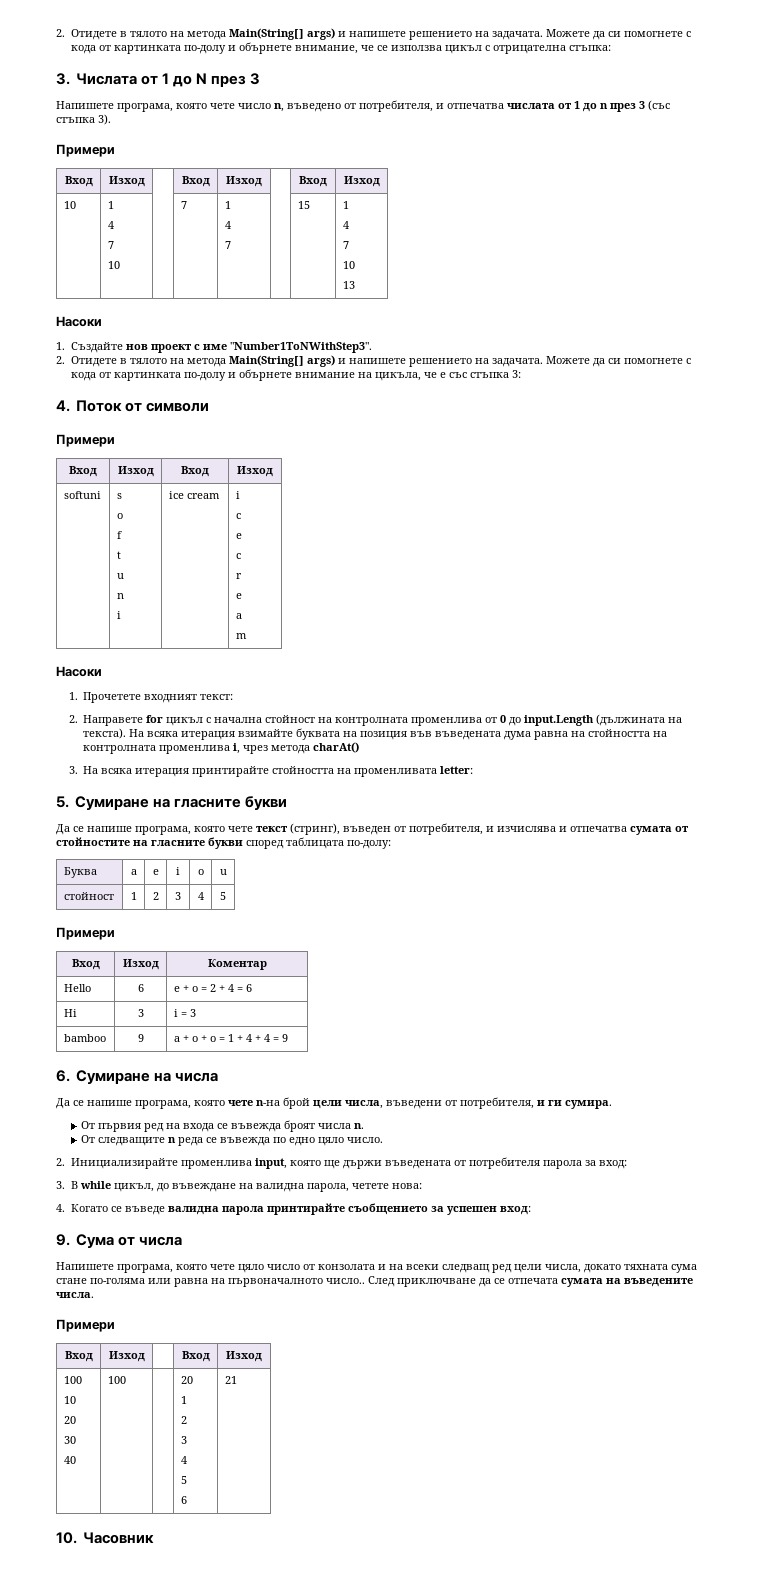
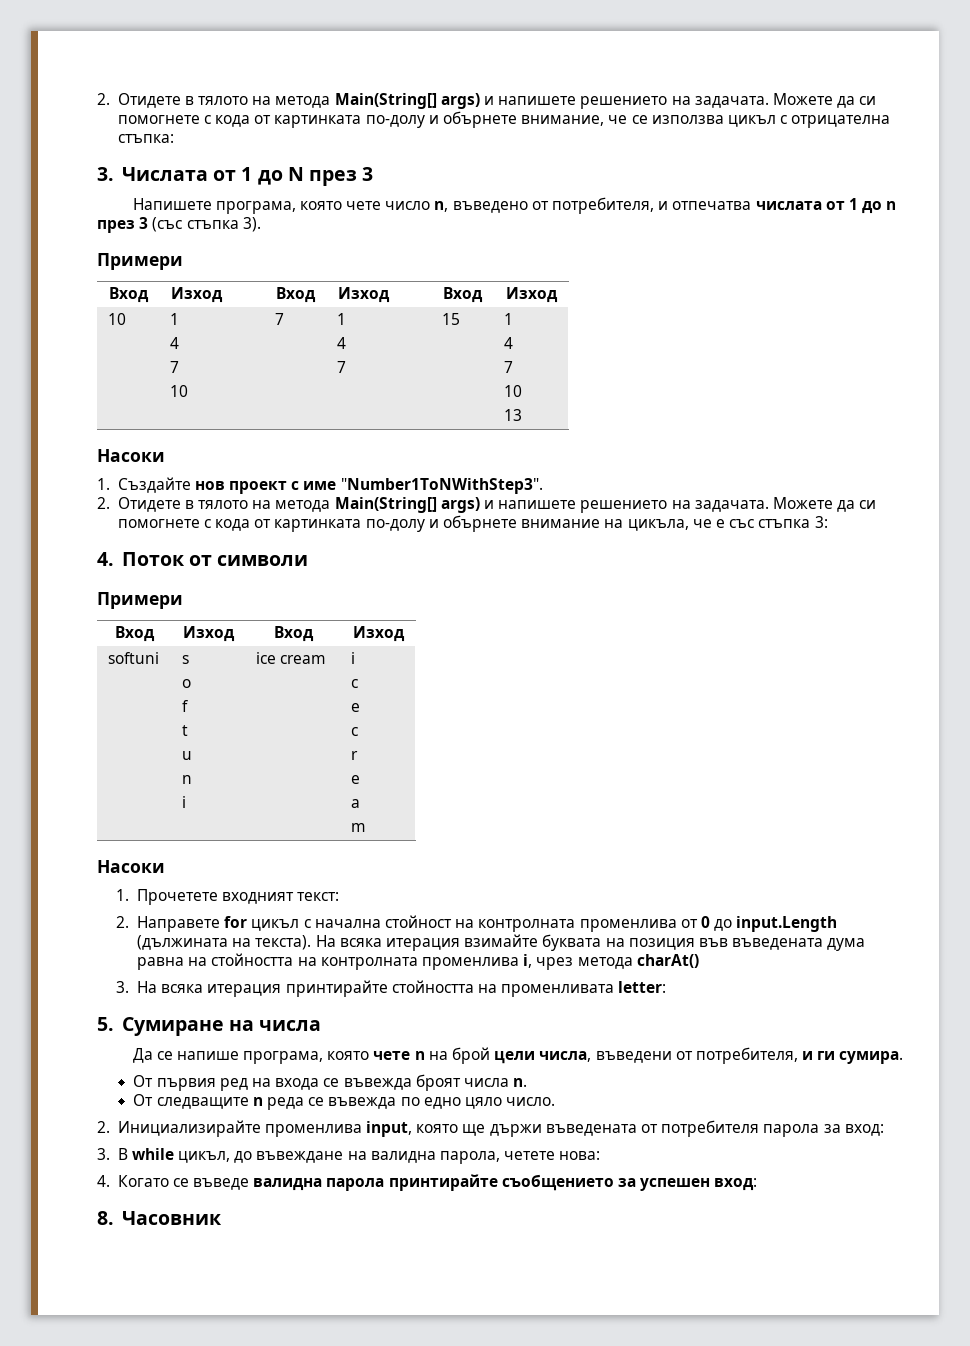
- 5. Сумиране на гласните букви
- Да се напише програма, която чете текст (стринг), въведен от потребителя, и изчислява и отпечатва сумата от стойностите на гласните букви според таблицата по-долу:
- Буква | a | e | i | o | u
- стойност | 1 | 2 | 3 | 4 | 5
- Примери
- Вход | Изход | Коментар
- Hello | 6 | e + o = 2 + 4 = 6
- Hi | 3 | i = 3
- bamboo | 9 | a + o + o = 1 + 4 + 4 = 9
- 6. Сумиране на числа
+ 5. Сумиране на числа
- Да се напише програма, която чете n-на брой цели числа, въведени от потребителя, и ги сумира.
+ Да се напише програма, която чете n на брой цели числа, въведени от потребителя, и ги сумира.
- 9. Сума от числа
- Напишете програма, която чете цяло число от конзолата и на всеки следващ ред цели числа, докато тяхната сума стане по-голяма или равна на първоначалното число.. След приключване да се отпечата сумата на въведените числа.
- Примери
- Вход | Изход | | Вход | Изход
- 100
- 10
- 20
- 30
- 40 | 100 | | 20
- 1
- 2
- 3
- 4
- 5
- 6 | 21
- 10. Часовник
+ 8. Часовник

